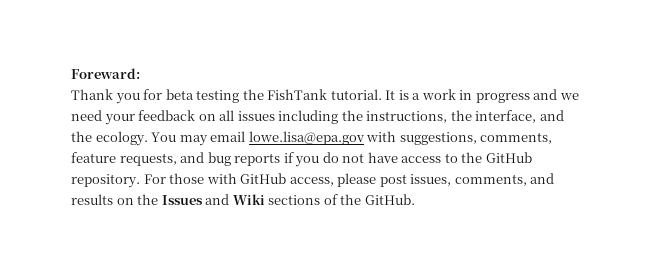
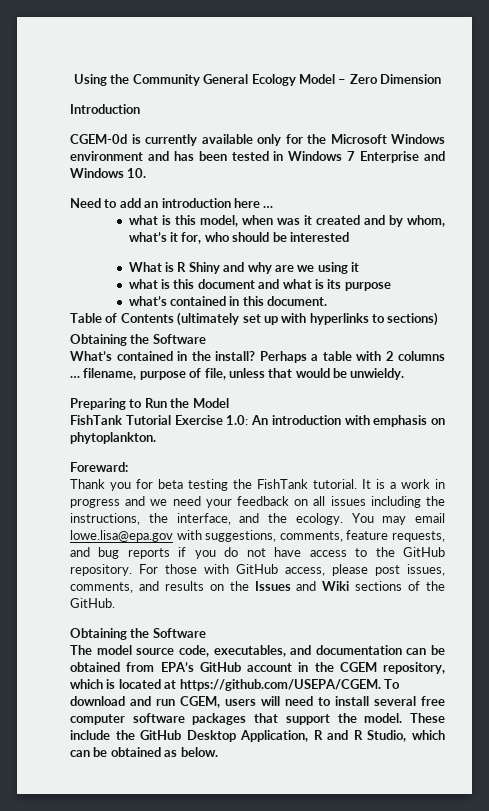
+ Using the Community General Ecology Model – Zero Dimension
+ Introduction
+ CGEM-0d is currently available only for the Microsoft Windows environment and has been tested in Windows 7 Enterprise and Windows 10.
+ Need to add an introduction here …
+ what is this model, when was it created and by whom, what’s it for, who should be interested
+ What is R Shiny and why are we using it
+ what is this document and what is its purpose
+ what’s contained in this document.
+ Table of Contents (ultimately set up with hyperlinks to sections)
+ Obtaining the Software
+ What’s contained in the install? Perhaps a table with 2 columns … filename, purpose of file, unless that would be unwieldy.
+ Preparing to Run the Model
+ FishTank Tutorial Exercise 1.0: An introduction with emphasis on phytoplankton.
  For those with GitHub access, please post issues, comments, and results on the Issues and Wiki sections of the GitHub.
+ Obtaining the Software
+ The model source code, executables, and documentation can be obtained from EPA’s GitHub account in the CGEM repository, which is located at https://github.com/USEPA/CGEM. To download and run CGEM, users will need to install several free computer software packages that support the model. These include the GitHub Desktop Application, R and R Studio, which can be obtained as below.

